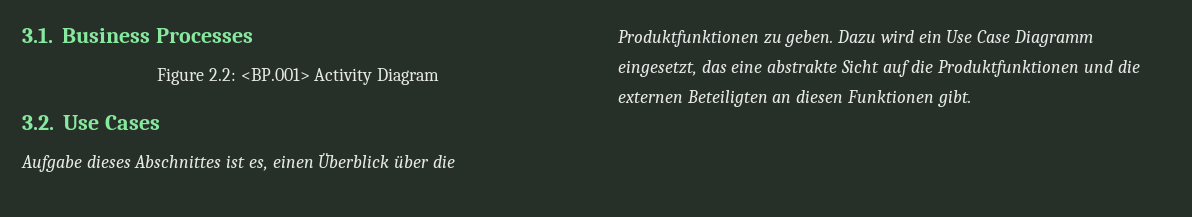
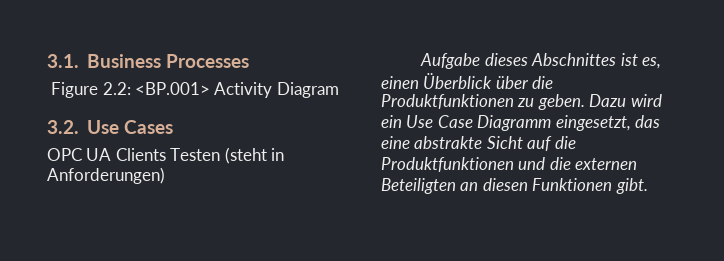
+ OPC UA Clients Testen (steht in Anforderungen)

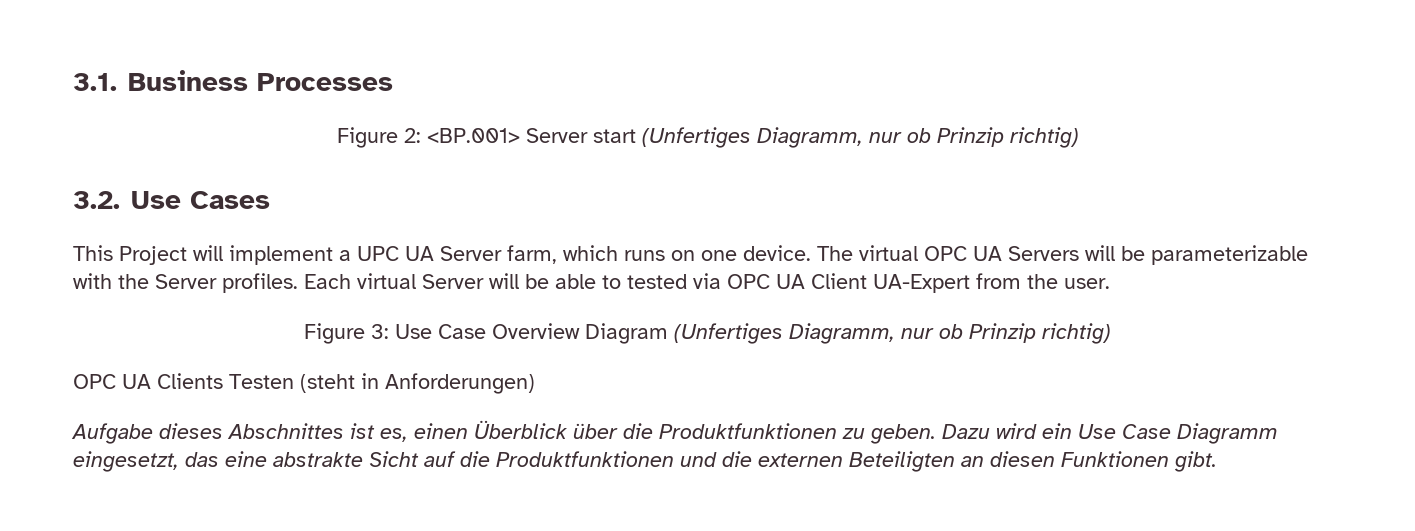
- Figure 2.2: <BP.001> Activity Diagram
+ Figure 2: <BP.001> Server start (Unfertiges Diagramm, nur ob Prinzip richtig)
  3.2. Use Cases
+ This Project will implement a UPC UA Server farm, which runs on one device. The virtual OPC UA Servers will be parameterizable with the Server profiles. Each virtual Server will be able to tested via OPC UA Client UA-Expert from the user.
+ Figure 3: Use Case Overview Diagram (Unfertiges Diagramm, nur ob Prinzip richtig)

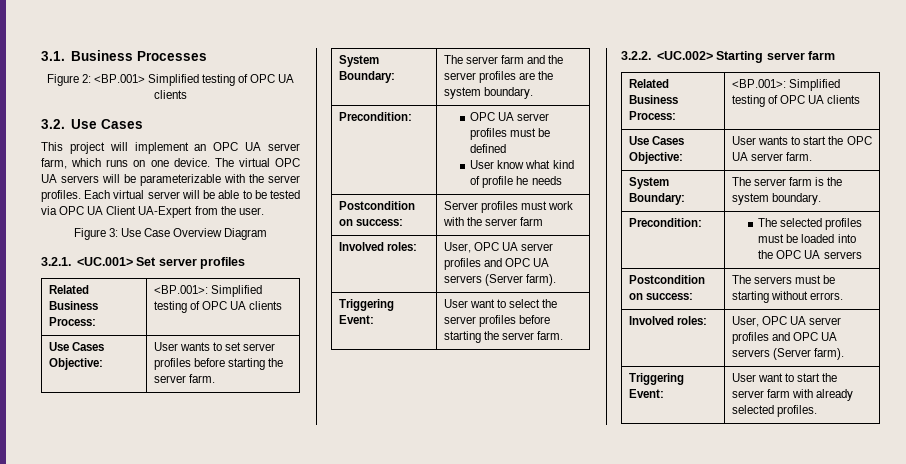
- Figure 2: <BP.001> Server start (Unfertiges Diagramm, nur ob Prinzip richtig)
+ Figure 2: <BP.001> Simplified testing of OPC UA clients
- This Project will implement a UPC UA Server farm, which runs on one device.
+ This project will implement an OPC UA server farm, which runs on one device.
- The virtual OPC UA Servers will be parameterizable with the Server profiles.
+ The virtual OPC UA servers will be parameterizable with the server profiles.
- Each virtual Server will be able to tested via OPC UA Client UA-Expert from the user.
+ Each virtual server will be able to be tested via OPC UA Client UA-Expert from the user.
- Figure 3: Use Case Overview Diagram (Unfertiges Diagramm, nur ob Prinzip richtig)
- OPC UA Clients Testen (steht in Anforderungen)
- Aufgabe dieses Abschnittes ist es, einen Überblick über die Produktfunktionen zu geben. Dazu wird ein Use Case Diagramm eingesetzt, das eine abstrakte Sicht auf die Produktfunktionen und die externen Beteiligten an diesen Funktionen gibt.
+ Figure 3: Use Case Overview Diagram
+ 3.2.1. <UC.001> Set server profiles
+ Related Business Process: | <BP.001>: Simplified testing of OPC UA clients
+ Use Cases Objective: | User wants to set server profiles before starting the server farm.
+ System Boundary: | The server farm and the server profiles are the system boundary.
+ Precondition: | OPC UA server profiles must be defined
+ User know what kind of profile he needs
+ Postcondition on success: | Server profiles must work with the server farm
+ Involved roles: | User, OPC UA server profiles and OPC UA servers (Server farm).
+ Triggering Event: | User want to select the server profiles before starting the server farm.
+ 3.2.2. <UC.002> Starting server farm
+ Related Business Process: | <BP.001>: Simplified testing of OPC UA clients
+ Use Cases Objective: | User wants to start the OPC UA server farm.
+ System Boundary: | The server farm is the system boundary.
+ Precondition: | The selected profiles must be loaded into the OPC UA servers
+ Postcondition on success: | The servers must be starting without errors.
+ Involved roles: | User, OPC UA server profiles and OPC UA servers (Server farm).
+ Triggering Event: | User want to start the server farm with already selected profiles.

